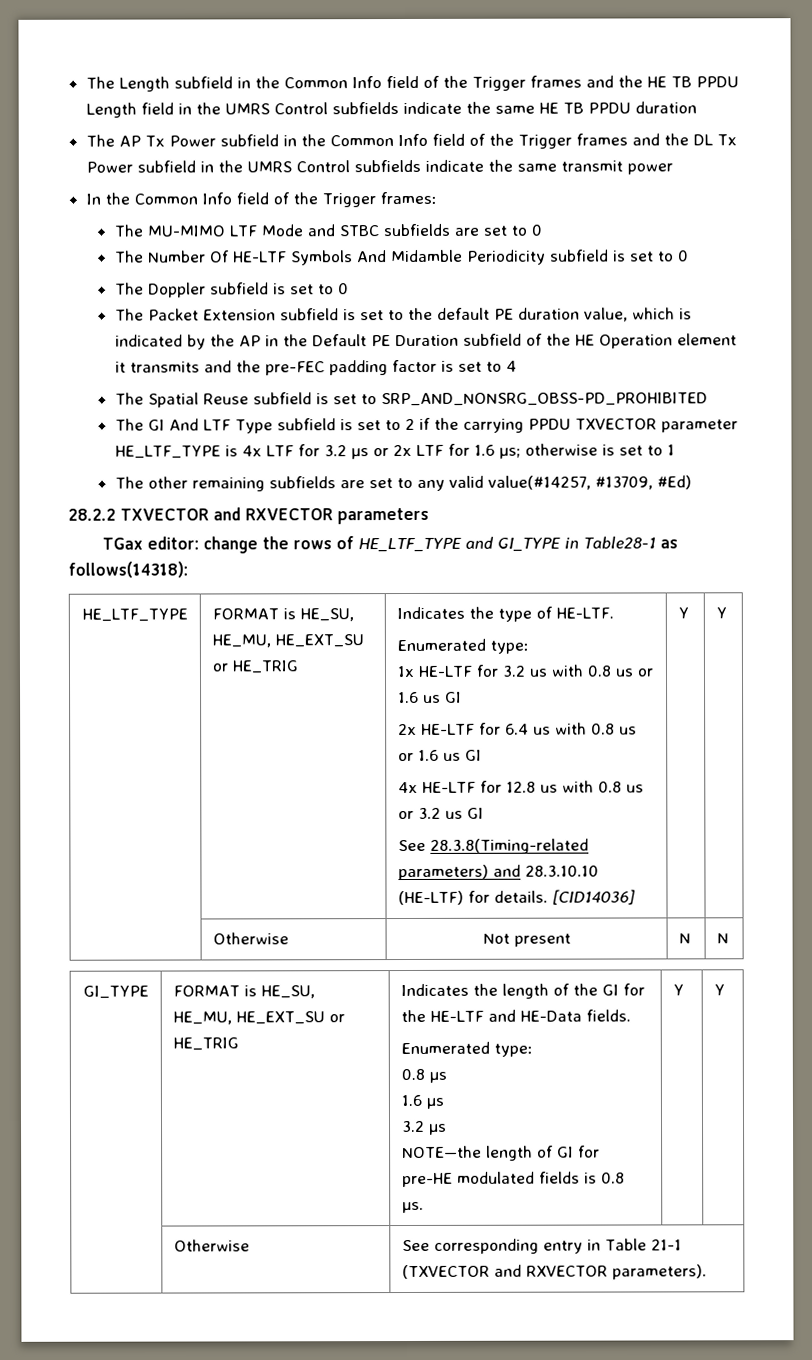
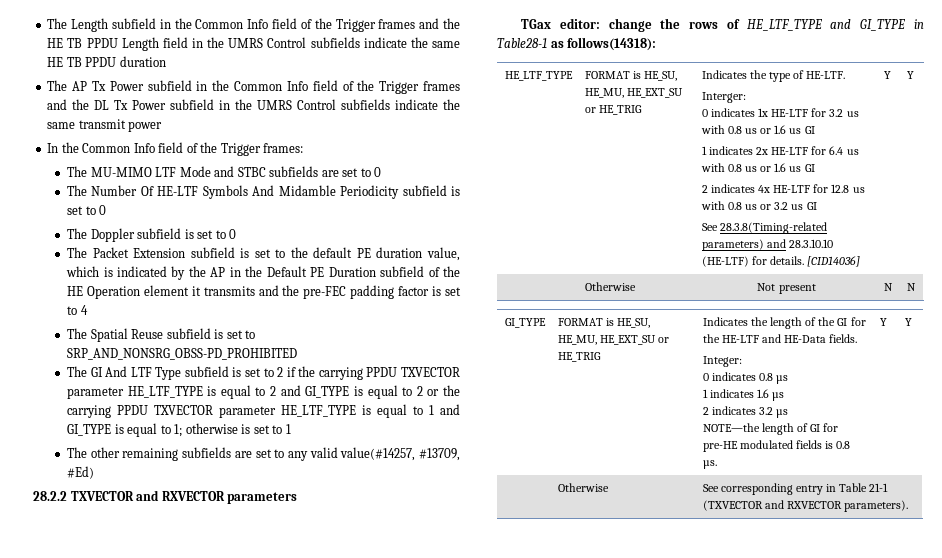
- The GI And LTF Type subfield is set to 2 if the carrying PPDU TXVECTOR parameter HE_LTF_TYPE is 4x LTF for 3.2 µs or 2x LTF for 1.6 µs; otherwise is set to 1
+ The GI And LTF Type subfield is set to 2 if the carrying PPDU TXVECTOR parameter HE_LTF_TYPE is equal to 2 and GI_TYPE is equal to 2 or the carrying PPDU TXVECTOR parameter HE_LTF_TYPE is equal to 1 and GI_TYPE is equal to 1; otherwise is set to 1
  Indicates the type of HE-LTF.
- Enumerated type:
- 1x HE-LTF for 3.2 us with 0.8 us or 1.6 us GI
+ Interger:
+ 0 indicates 1x HE-LTF for 3.2 us with 0.8 us or 1.6 us GI
- 2x HE-LTF for 6.4 us with 0.8 us or 1.6 us GI
+ 1 indicates 2x HE-LTF for 6.4 us with 0.8 us or 1.6 us GI
- 4x HE-LTF for 12.8 us with 0.8 us or 3.2 us GI
+ 2 indicates 4x HE-LTF for 12.8 us with 0.8 us or 3.2 us GI
  Indicates the length of the GI for the HE-LTF and HE-Data fields.
- Enumerated type:
- 0.8 µs
+ Integer:
+ 0 indicates 0.8 µs
- 1.6 µs
- 3.2 µs
+ 1 indicates 1.6 µs
+ 2 indicates 3.2 µs

